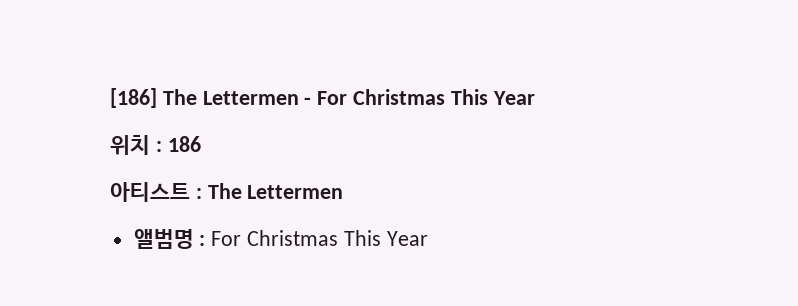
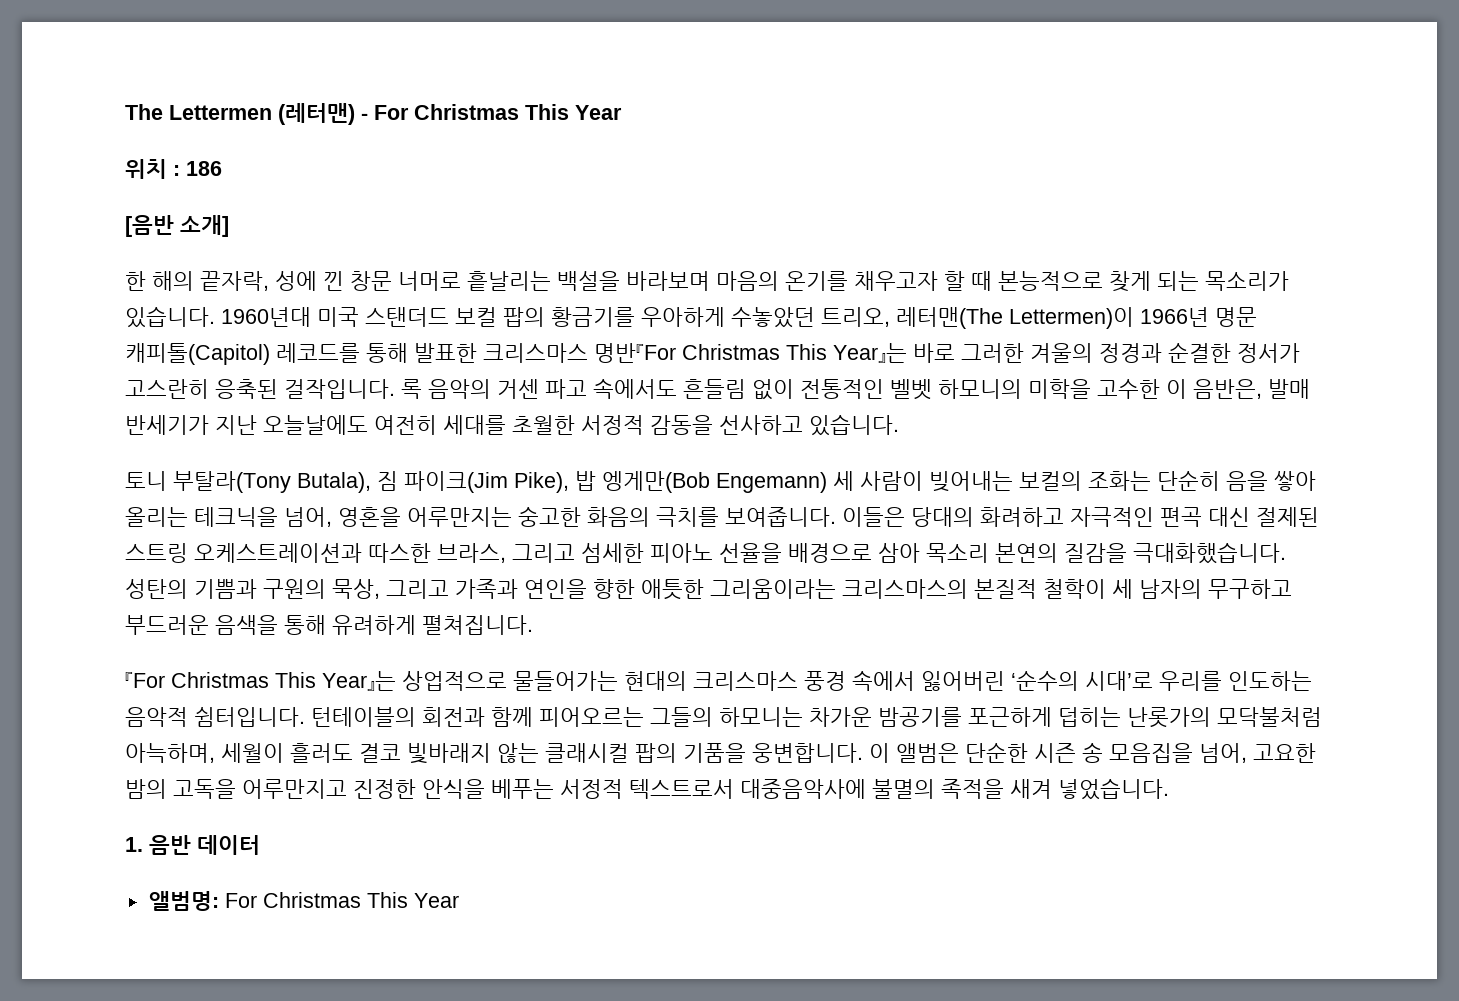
- [186] The Lettermen - For Christmas This Year
+ The Lettermen (레터맨) - For Christmas This Year
- 아티스트 : The Lettermen
- 앨범명 : For Christmas This Year
+ [음반 소개]
+ 한 해의 끝자락, 성에 낀 창문 너머로 흩날리는 백설을 바라보며 마음의 온기를 채우고자 할 때 본능적으로 찾게 되는 목소리가 있습니다. 1960년대 미국 스탠더드 보컬 팝의 황금기를 우아하게 수놓았던 트리오, 레터맨(The Lettermen)이 1966년 명문 캐피톨(Capitol) 레코드를 통해 발표한 크리스마스 명반『For Christmas This Year』는 바로 그러한 겨울의 정경과 순결한 정서가 고스란히 응축된 걸작입니다. 록 음악의 거센 파고 속에서도 흔들림 없이 전통적인 벨벳 하모니의 미학을 고수한 이 음반은, 발매 반세기가 지난 오늘날에도 여전히 세대를 초월한 서정적 감동을 선사하고 있습니다.
+ 토니 부탈라(Tony Butala), 짐 파이크(Jim Pike), 밥 엥게만(Bob Engemann) 세 사람이 빚어내는 보컬의 조화는 단순히 음을 쌓아 올리는 테크닉을 넘어, 영혼을 어루만지는 숭고한 화음의 극치를 보여줍니다. 이들은 당대의 화려하고 자극적인 편곡 대신 절제된 스트링 오케스트레이션과 따스한 브라스, 그리고 섬세한 피아노 선율을 배경으로 삼아 목소리 본연의 질감을 극대화했습니다. 성탄의 기쁨과 구원의 묵상, 그리고 가족과 연인을 향한 애틋한 그리움이라는 크리스마스의 본질적 철학이 세 남자의 무구하고 부드러운 음색을 통해 유려하게 펼쳐집니다.
+ 『For Christmas This Year』는 상업적으로 물들어가는 현대의 크리스마스 풍경 속에서 잃어버린 ‘순수의 시대’로 우리를 인도하는 음악적 쉼터입니다. 턴테이블의 회전과 함께 피어오르는 그들의 하모니는 차가운 밤공기를 포근하게 덥히는 난롯가의 모닥불처럼 아늑하며, 세월이 흘러도 결코 빛바래지 않는 클래시컬 팝의 기품을 웅변합니다. 이 앨범은 단순한 시즌 송 모음집을 넘어, 고요한 밤의 고독을 어루만지고 진정한 안식을 베푸는 서정적 텍스트로서 대중음악사에 불멸의 족적을 새겨 넣었습니다.
+ 1. 음반 데이터
+ 앨범명: For Christmas This Year

